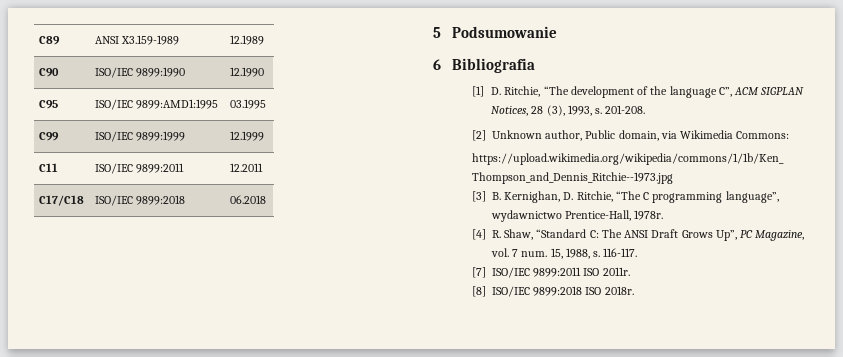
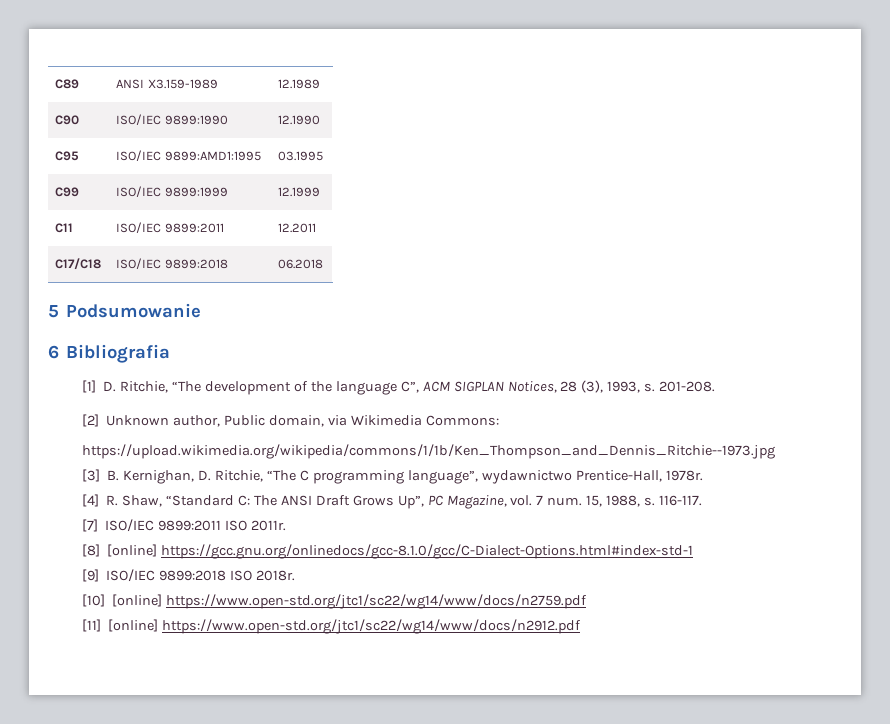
- [8] ISO/IEC 9899:2018 ISO 2018r.
+ [8] [online] https://gcc.gnu.org/onlinedocs/gcc-8.1.0/gcc/C-Dialect-Options.html#index-std-1
+ [9] ISO/IEC 9899:2018 ISO 2018r.
+ [10] [online] https://www.open-std.org/jtc1/sc22/wg14/www/docs/n2759.pdf
+ [11] [online] https://www.open-std.org/jtc1/sc22/wg14/www/docs/n2912.pdf

